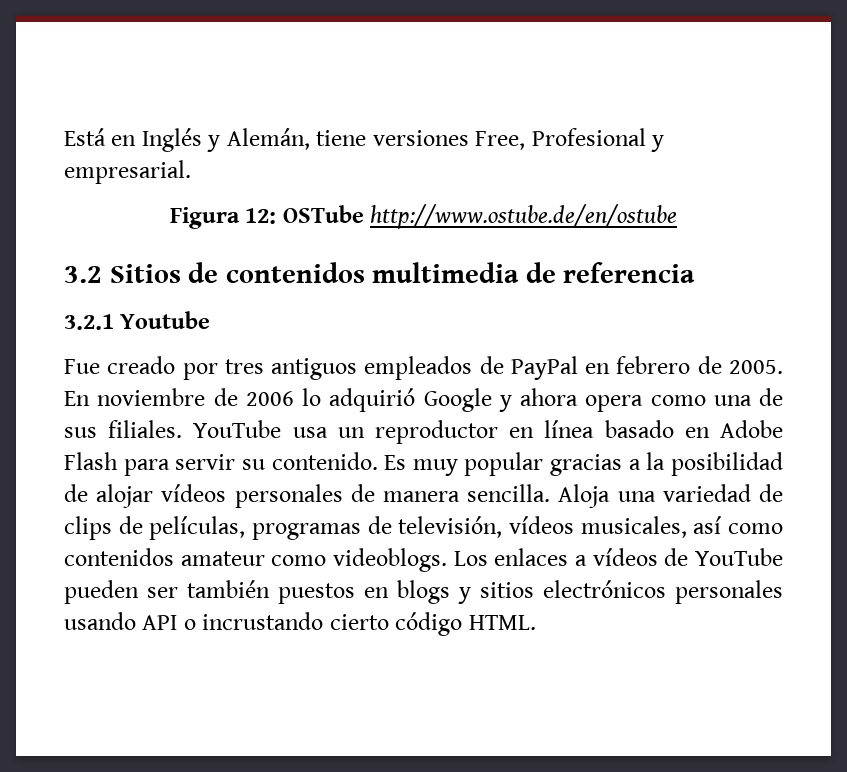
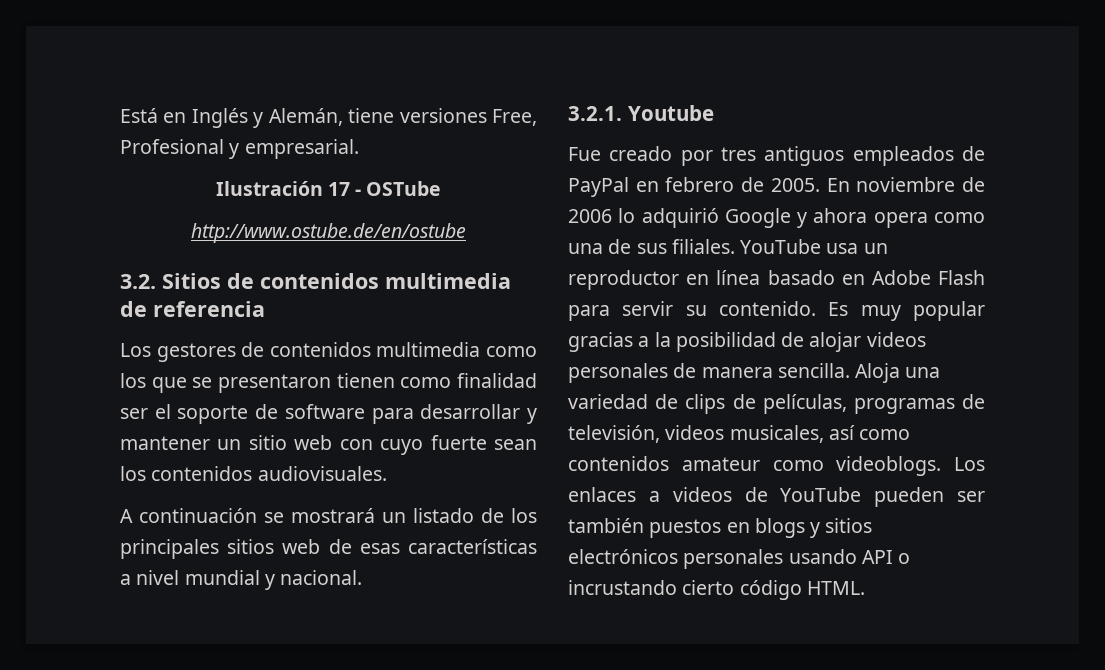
- Figura 12: OSTube http://www.ostube.de/en/ostube
+ Ilustración 17 - OSTube
+ http://www.ostube.de/en/ostube
- 3.2 Sitios de contenidos multimedia de referencia
+ 3.2. Sitios de contenidos multimedia de referencia
- 3.2.1 Youtube
+ Los gestores de contenidos multimedia como los que se presentaron tienen como finalidad ser el soporte de software para desarrollar y mantener un sitio web con cuyo fuerte sean los contenidos audiovisuales.
+ A continuación se mostrará un listado de los principales sitios web de esas características a nivel mundial y nacional.
+ 3.2.1. Youtube
- Es muy popular gracias a la posibilidad de alojar vídeos personales de manera sencilla.
+ Es muy popular gracias a la posibilidad de alojar videos personales de manera sencilla.
- Aloja una variedad de clips de películas, programas de televisión, vídeos musicales, así como contenidos amateur como videoblogs.
+ Aloja una variedad de clips de películas, programas de televisión, videos musicales, así como contenidos amateur como videoblogs.
- Los enlaces a vídeos de YouTube pueden ser también puestos en blogs y sitios electrónicos personales usando API o incrustando cierto código HTML.
+ Los enlaces a videos de YouTube pueden ser también puestos en blogs y sitios electrónicos personales usando API o incrustando cierto código HTML.

